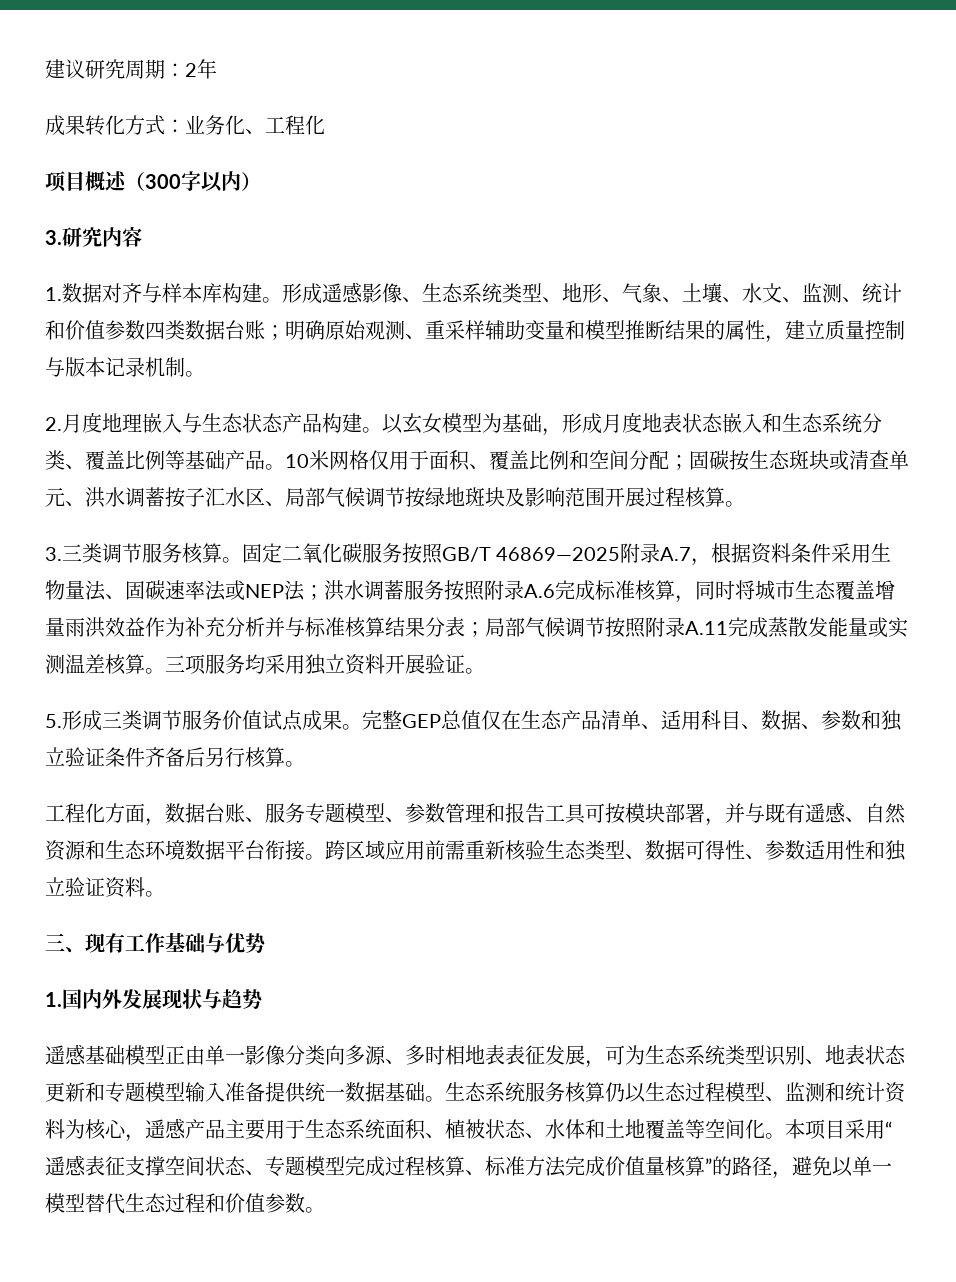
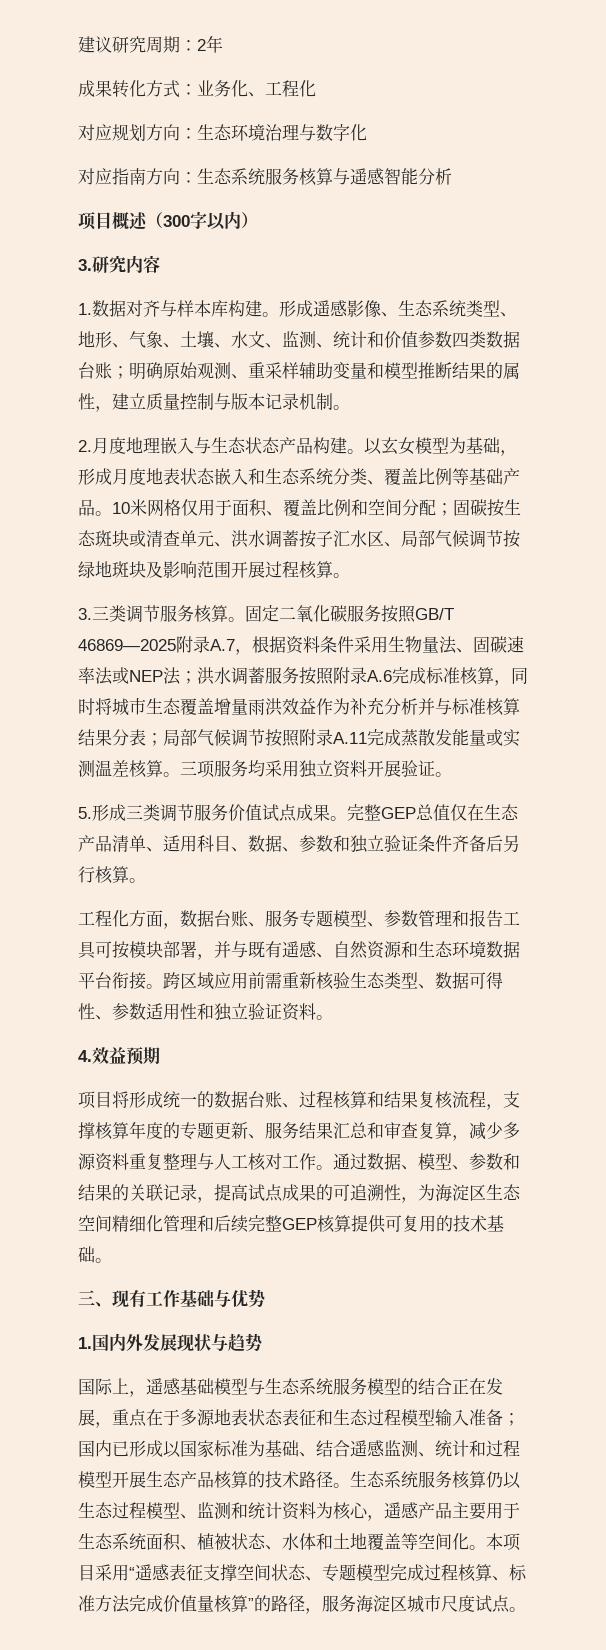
+ 对应规划方向：生态环境治理与数字化
+ 对应指南方向：生态系统服务核算与遥感智能分析
+ 4.效益预期
+ 项目将形成统一的数据台账、过程核算和结果复核流程，支撑核算年度的专题更新、服务结果汇总和审查复算，减少多源资料重复整理与人工核对工作。通过数据、模型、参数和结果的关联记录，提高试点成果的可追溯性，为海淀区生态空间精细化管理和后续完整GEP核算提供可复用的技术基础。
- 遥感基础模型正由单一影像分类向多源、多时相地表表征发展，可为生态系统类型识别、地表状态更新和专题模型输入准备提供统一数据基础。
+ 国际上，遥感基础模型与生态系统服务模型的结合正在发展，重点在于多源地表状态表征和生态过程模型输入准备；国内已形成以国家标准为基础、结合遥感监测、统计和过程模型开展生态产品核算的技术路径。
- 本项目采用“遥感表征支撑空间状态、专题模型完成过程核算、标准方法完成价值量核算”的路径，避免以单一模型替代生态过程和价值参数。
+ 本项目采用“遥感表征支撑空间状态、专题模型完成过程核算、标准方法完成价值量核算”的路径，服务海淀区城市尺度试点。

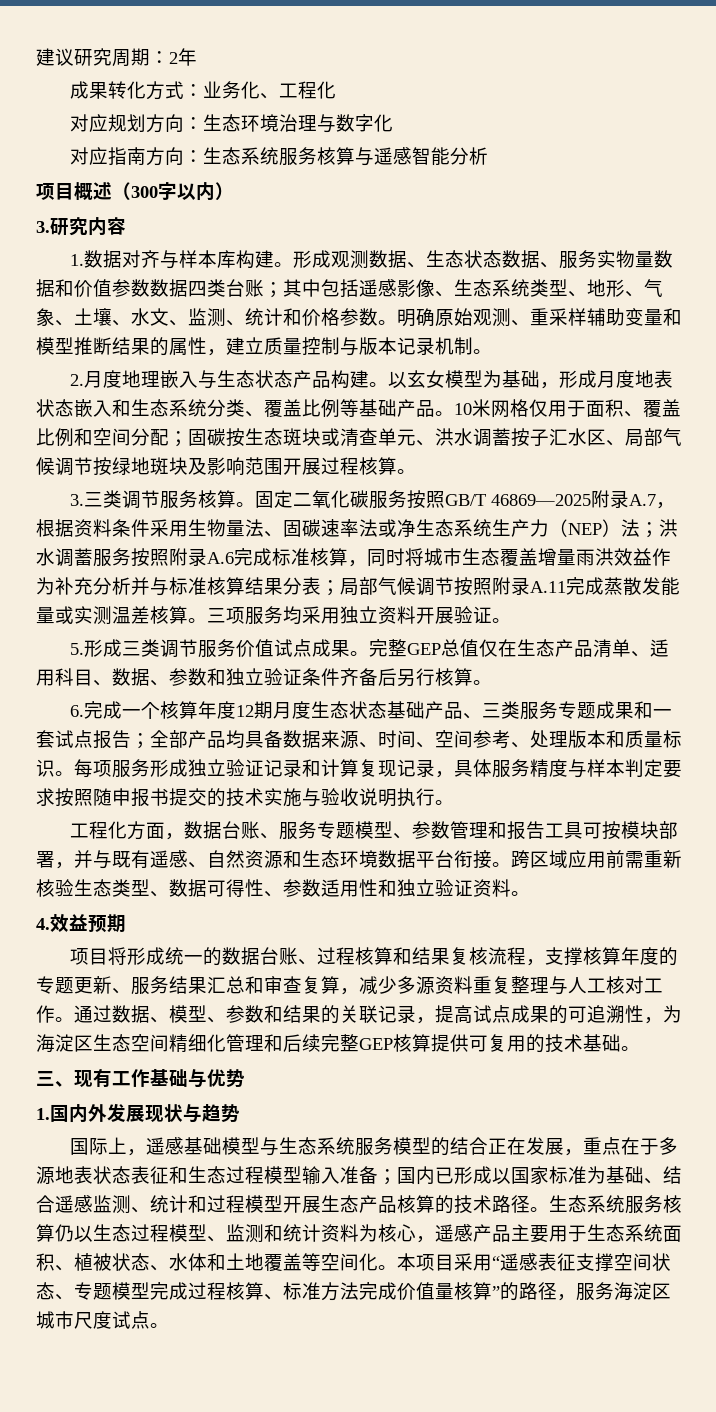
- 形成遥感影像、生态系统类型、地形、气象、土壤、水文、监测、统计和价值参数四类数据台账；明确原始观测、重采样辅助变量和模型推断结果的属性，建立质量控制与版本记录机制。
+ 形成观测数据、生态状态数据、服务实物量数据和价值参数数据四类台账；其中包括遥感影像、生态系统类型、地形、气象、土壤、水文、监测、统计和价格参数。明确原始观测、重采样辅助变量和模型推断结果的属性，建立质量控制与版本记录机制。
- 固定二氧化碳服务按照GB/T 46869—2025附录A.7，根据资料条件采用生物量法、固碳速率法或NEP法；洪水调蓄服务按照附录A.6完成标准核算，同时将城市生态覆盖增量雨洪效益作为补充分析并与标准核算结果分表；局部气候调节按照附录A.11完成蒸散发能量或实测温差核算。
+ 固定二氧化碳服务按照GB/T 46869—2025附录A.7，根据资料条件采用生物量法、固碳速率法或净生态系统生产力（NEP）法；洪水调蓄服务按照附录A.6完成标准核算，同时将城市生态覆盖增量雨洪效益作为补充分析并与标准核算结果分表；局部气候调节按照附录A.11完成蒸散发能量或实测温差核算。
+ 6.完成一个核算年度12期月度生态状态基础产品、三类服务专题成果和一套试点报告；全部产品均具备数据来源、时间、空间参考、处理版本和质量标识。每项服务形成独立验证记录和计算复现记录，具体服务精度与样本判定要求按照随申报书提交的技术实施与验收说明执行。

